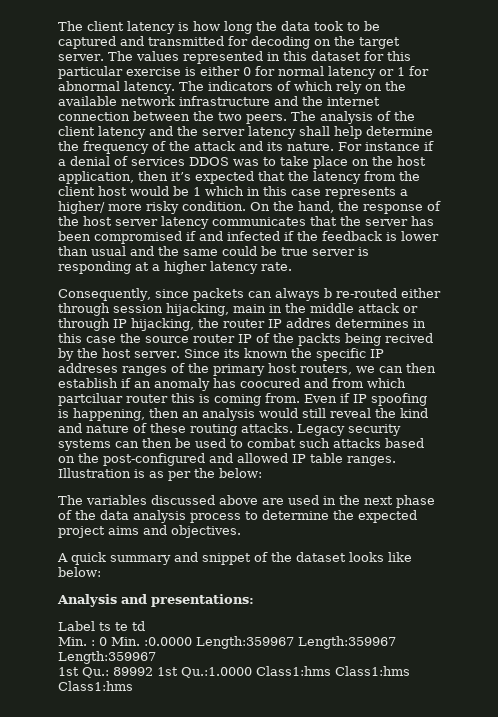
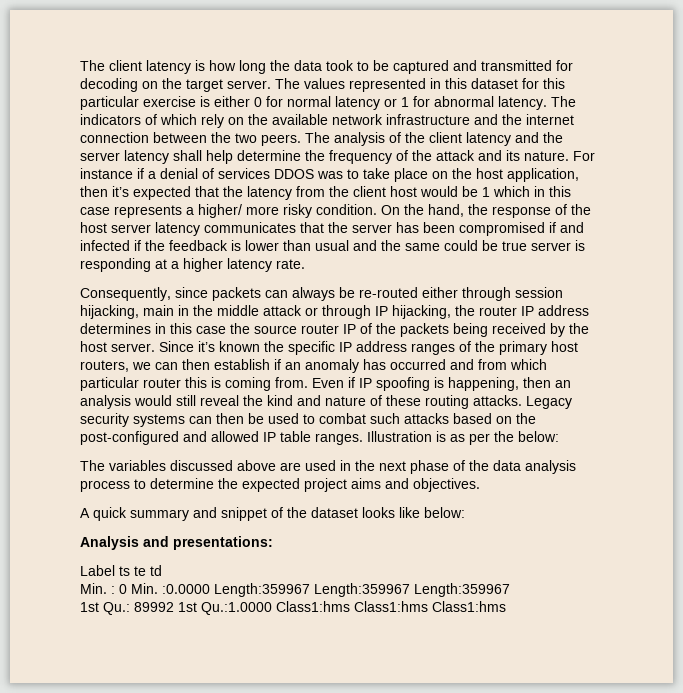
- Consequently, since packets can always b re-routed either through session hijacking, main in the middle attack or through IP hijacking, the router IP addres determines in this case the source router IP of the packts being recived by the host server.
+ Consequently, since packets can always be re-routed either through session hijacking, main in the middle attack or through IP hijacking, the router IP address determines in this case the source router IP of the packets being received by the host server.
- Since its known the specific IP addreses ranges of the primary host routers, we can then establish if an anomaly has coocured and from which partciluar router this is coming from.
+ Since it’s known the specific IP address ranges of the primary host routers, we can then establish if an anomaly has occurred and from which particular router this is coming from.

